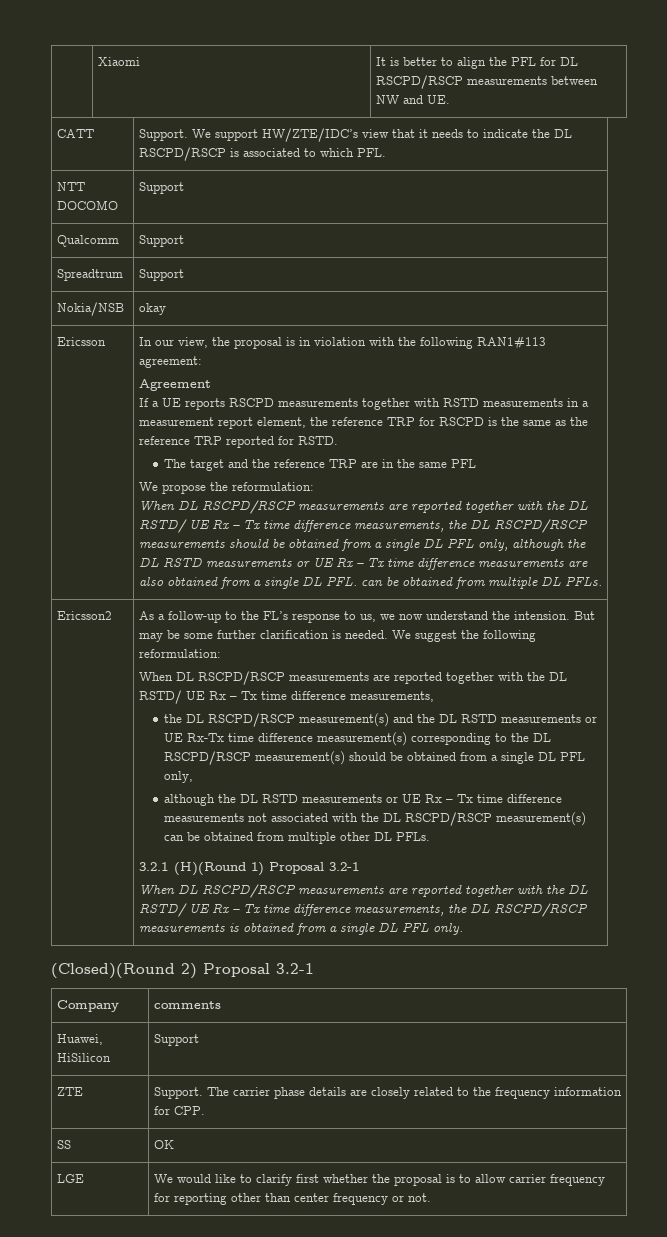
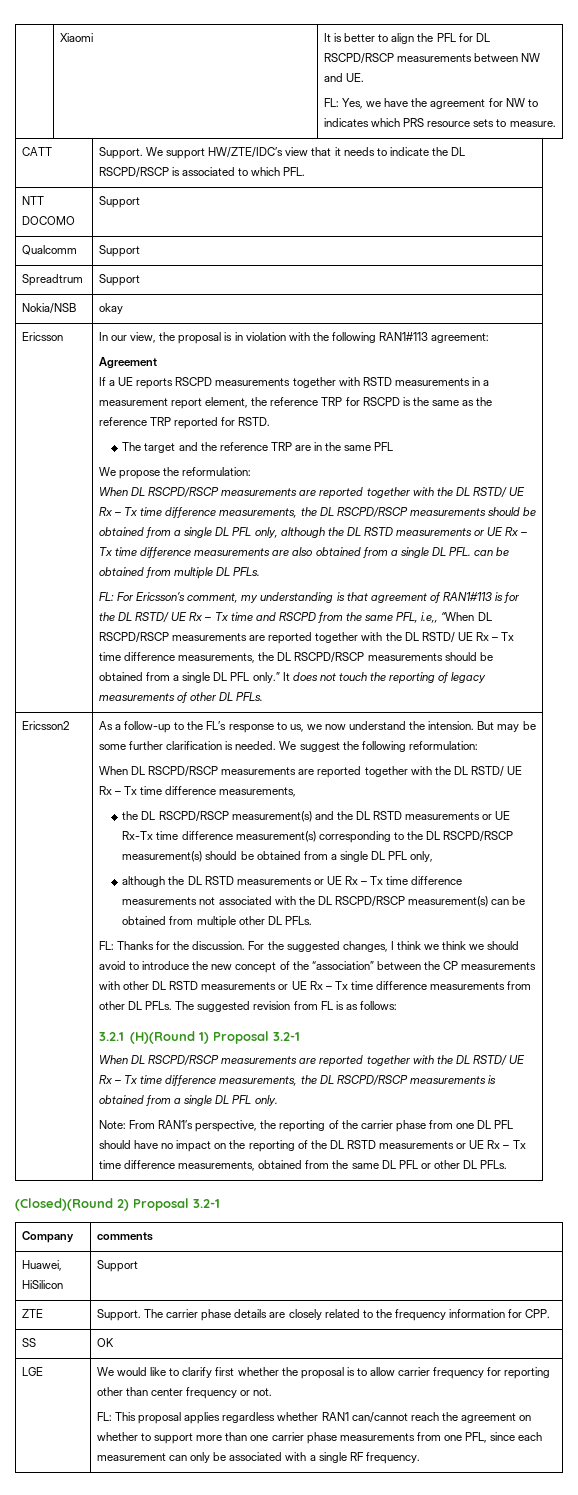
  | Xiaomi | It is better to align the PFL for DL RSCPD/RSCP measurements between NW and UE.
+ FL: Yes, we have the agreement for NW to indicates which PRS resource sets to measure.
+ FL: For Ericsson’s comment, my understanding is that agreement of RAN1#113 is for the DL RSTD/ UE Rx – Tx time and RSCPD from the same PFL, i.e,, “When DL RSCPD/RSCP measurements are reported together with the DL RSTD/ UE Rx – Tx time difference measurements, the DL RSCPD/RSCP measurements should be obtained from a single DL PFL only.” It does not touch the reporting of legacy measurements of other DL PFLs.
+ FL: Thanks for the discussion. For the suggested changes, I think we think we should avoid to introduce the new concept of the “association” between the CP measurements with other DL RSTD measurements or UE Rx – Tx time difference measurements from other DL PFLs. The suggested revision from FL is as follows:
+ Note: From RAN1’s perspective, the reporting of the carrier phase from one DL PFL should have no impact on the reporting of the DL RSTD measurements or UE Rx – Tx time difference measurements, obtained from the same DL PFL or other DL PFLs.
+ FL: This proposal applies regardless whether RAN1 can/cannot reach the agreement on whether to support more than one carrier phase measurements from one PFL, since each measurement can only be associated with a single RF frequency.

